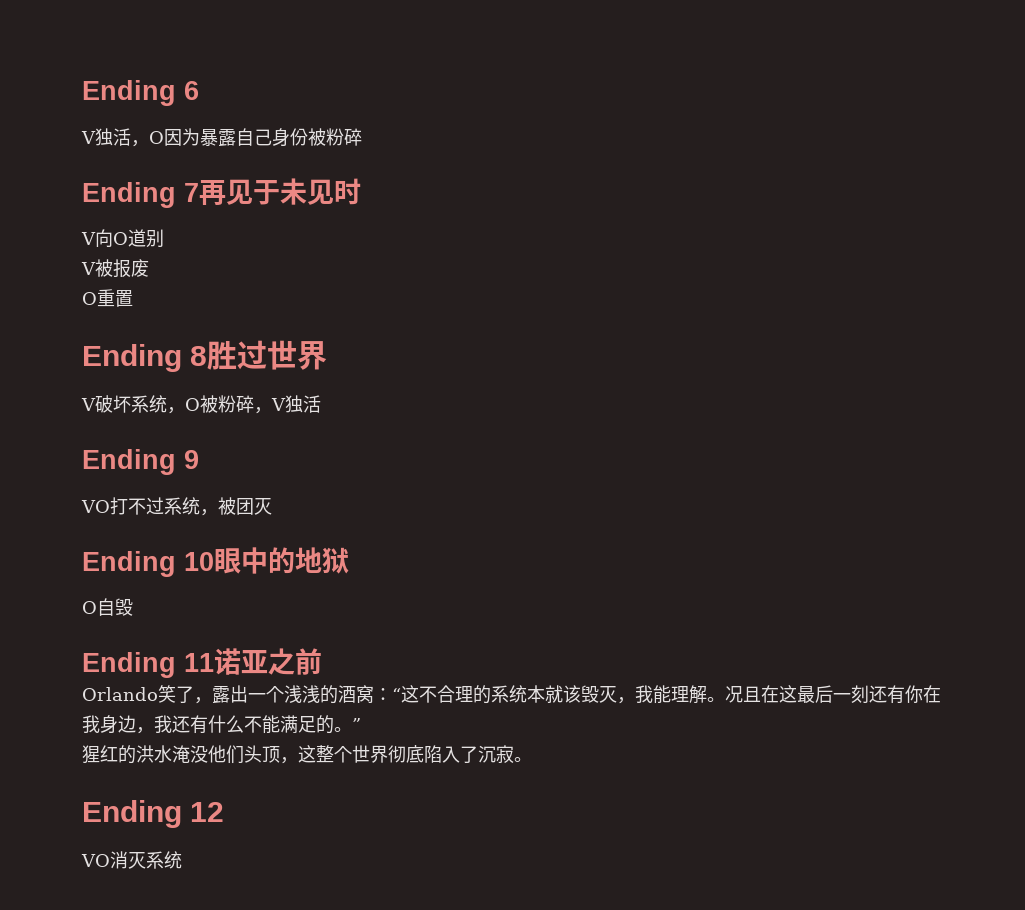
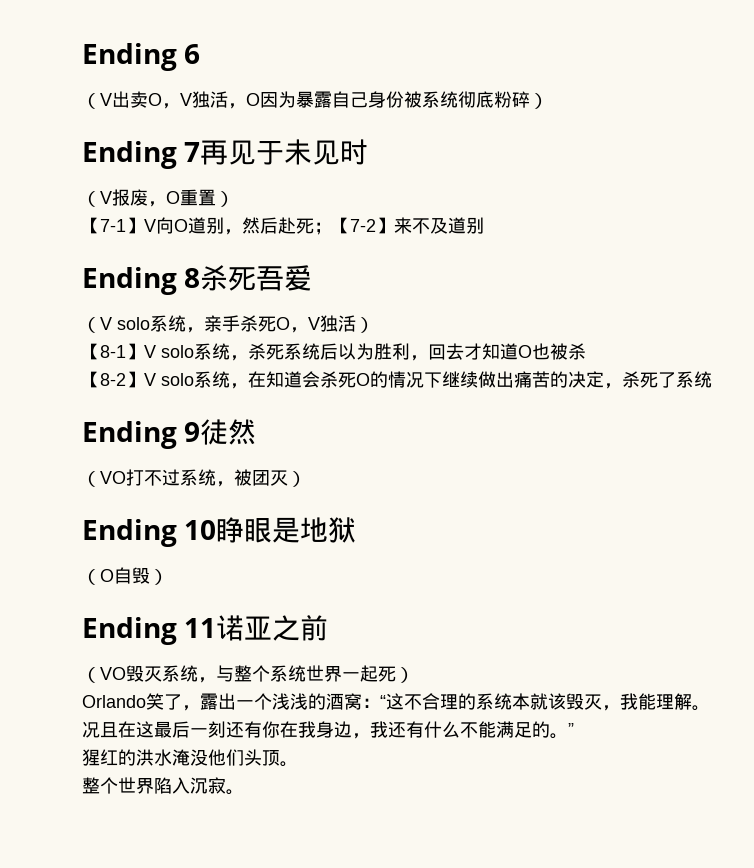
- V独活，O因为暴露自己身份被粉碎
+ （V出卖O，V独活，O因为暴露自己身份被系统彻底粉碎）
- V向O道别
- V被报废
- O重置
- Ending 8胜过世界
- V破坏系统，O被粉碎，V独活
+ （V报废，O重置）
+ 【7-1】V向O道别，然后赴死；【7-2】来不及道别
+ Ending 8杀死吾爱
+ （V solo系统，亲手杀死O，V独活）
+ 【8-1】V solo系统，杀死系统后以为胜利，回去才知道O也被杀
+ 【8-2】V solo系统，在知道会杀死O的情况下继续做出痛苦的决定，杀死了系统
- Ending 9
- VO打不过系统，被团灭
+ Ending 9徒然
+ （VO打不过系统，被团灭）
- Ending 10眼中的地狱
+ Ending 10睁眼是地狱
- O自毁
+ （O自毁）
+ （VO毁灭系统，与整个系统世界一起死）
- 猩红的洪水淹没他们头顶，这整个世界彻底陷入了沉寂。
+ 猩红的洪水淹没他们头顶。
+ 整个世界陷入沉寂。
- Ending 12
- VO消灭系统

